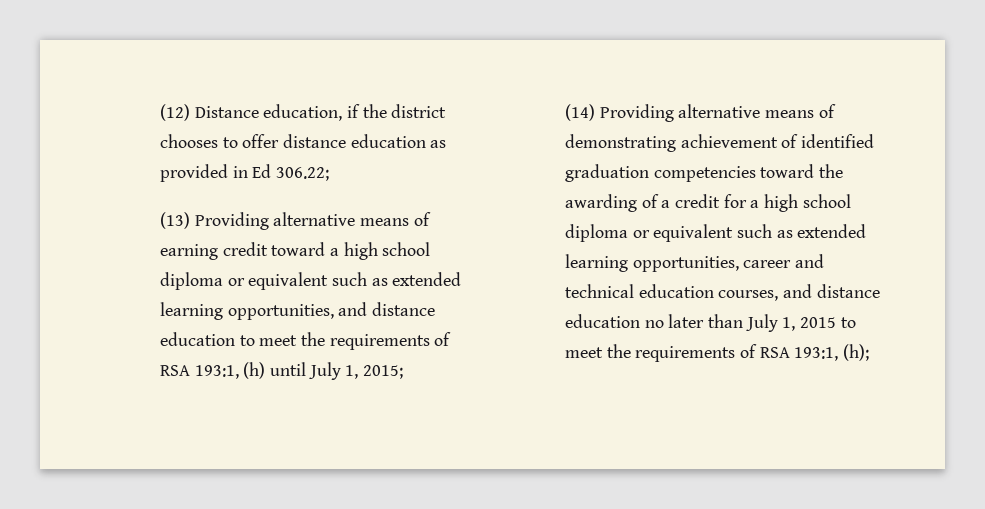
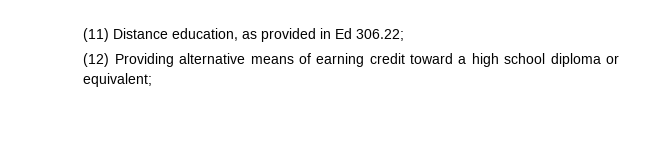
- (12) Distance education, if the district chooses to offer distance education as provided in Ed 306.22;
+ (11) Distance education, as provided in Ed 306.22;
- (13) Providing alternative means of earning credit toward a high school diploma or equivalent such as extended learning opportunities, and distance education to meet the requirements of RSA 193:1, (h) until July 1, 2015;
- (14) Providing alternative means of demonstrating achievement of identified graduation competencies toward the awarding of a credit for a high school diploma or equivalent such as extended learning opportunities, career and technical education courses, and distance education no later than July 1, 2015 to meet the requirements of RSA 193:1, (h);
+ (12) Providing alternative means of earning credit toward a high school diploma or equivalent;

